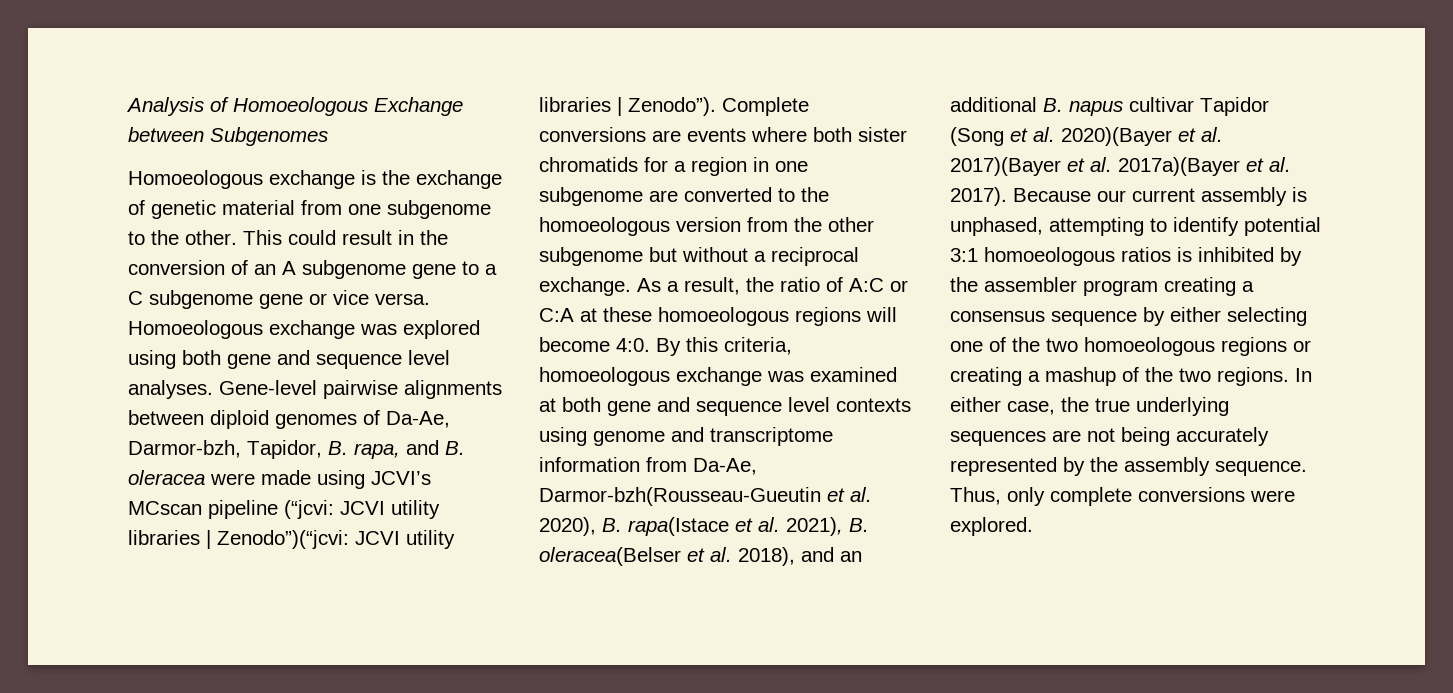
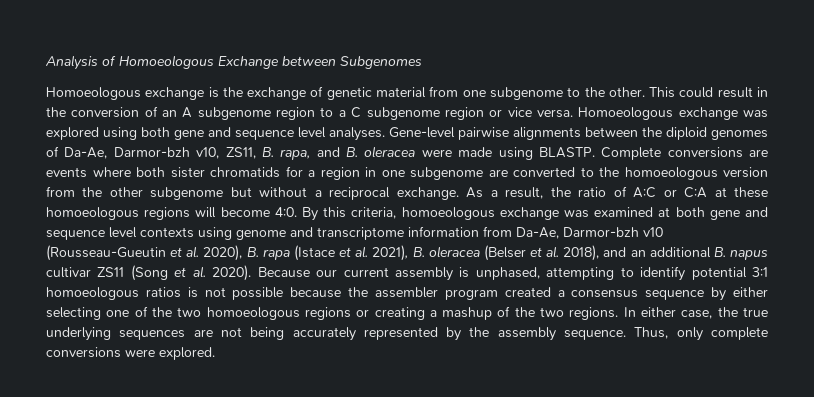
- This could result in the conversion of an A subgenome gene to a C subgenome gene or vice versa.
+ This could result in the conversion of an A subgenome region to a C subgenome region or vice versa.
- Gene-level pairwise alignments between diploid genomes of Da-Ae, Darmor-bzh, Tapidor, B. rapa, and B. oleracea were made using JCVI’s MCscan pipeline (“jcvi: JCVI utility libraries | Zenodo”)(“jcvi: JCVI utility libraries | Zenodo”).
+ Gene-level pairwise alignments between the diploid genomes of Da-Ae, Darmor-bzh v10, ZS11, B. rapa, and B. oleracea were made using BLASTP.
- By this criteria, homoeologous exchange was examined at both gene and sequence level contexts using genome and transcriptome information from Da-Ae, Darmor-bzh(Rousseau-Gueutin et al. 2020), B. rapa(Istace et al. 2021), B. oleracea(Belser et al. 2018), and an additional B. napus cultivar Tapidor (Song et al. 2020)(Bayer et al. 2017)(Bayer et al. 2017a)(Bayer et al. 2017).
+ By this criteria, homoeologous exchange was examined at both gene and sequence level contexts using genome and transcriptome information from Da-Ae, Darmor-bzh v10 (Rousseau-Gueutin et al. 2020), B. rapa (Istace et al. 2021), B. oleracea (Belser et al. 2018), and an additional B. napus cultivar ZS11 (Song et al. 2020).
- Because our current assembly is unphased, attempting to identify potential 3:1 homoeologous ratios is inhibited by the assembler program creating a consensus sequence by either selecting one of the two homoeologous regions or creating a mashup of the two regions.
+ Because our current assembly is unphased, attempting to identify potential 3:1 homoeologous ratios is not possible because the assembler program created a consensus sequence by either selecting one of the two homoeologous regions or creating a mashup of the two regions.

